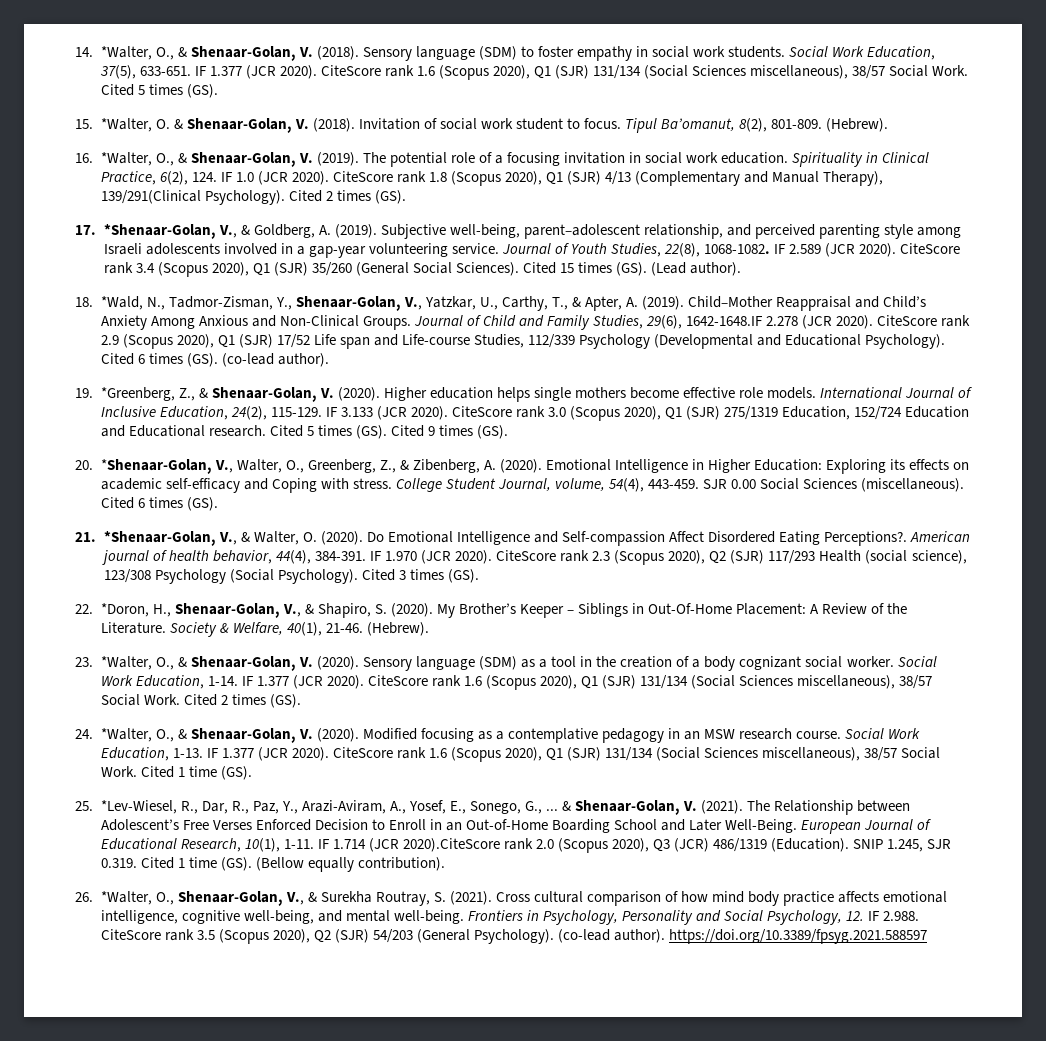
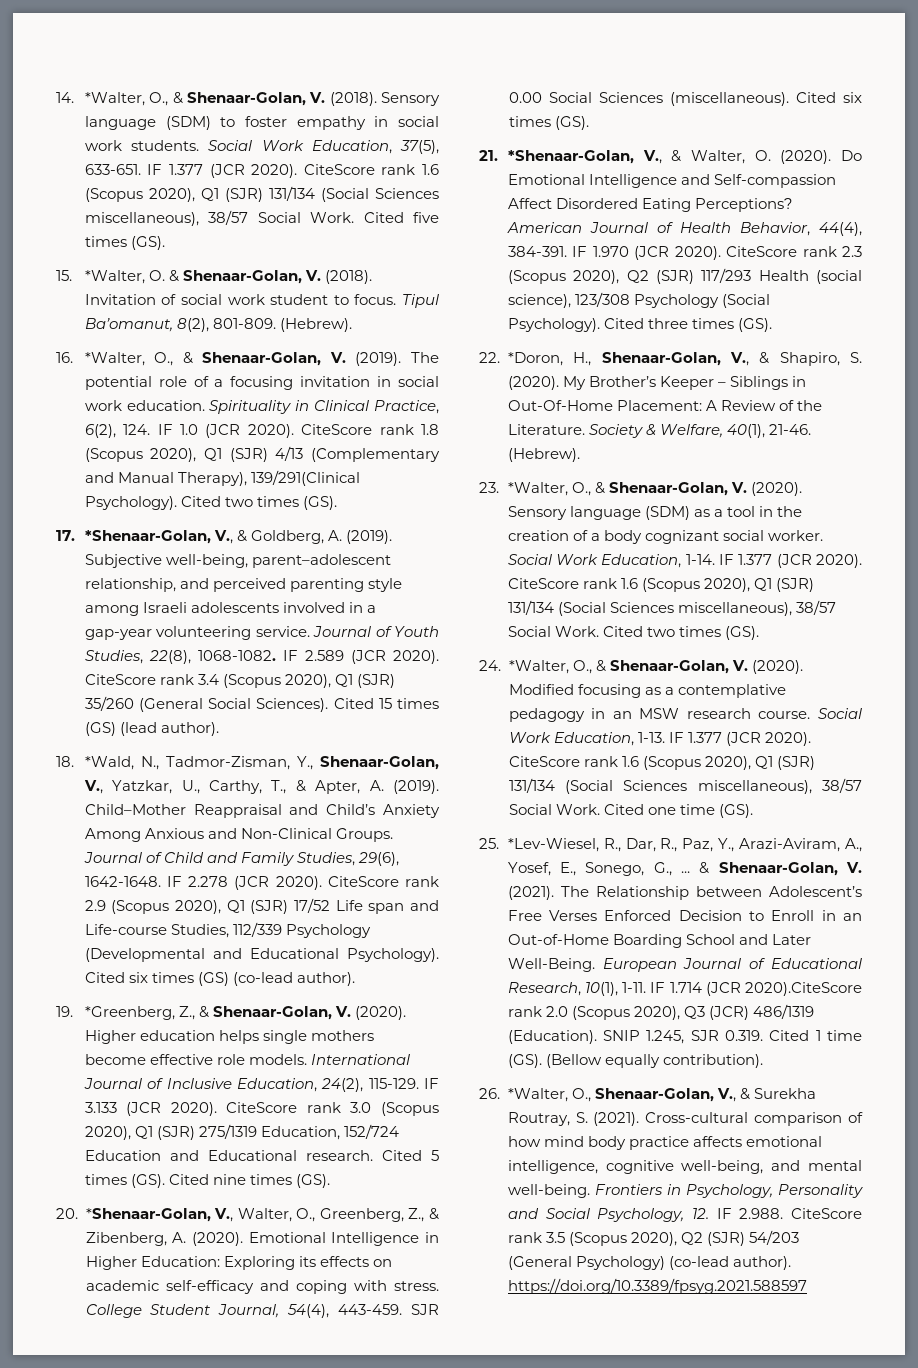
- CiteScore rank 1.6 (Scopus 2020), Q1 (SJR) 131/134 (Social Sciences miscellaneous), 38/57 Social Work. Cited 5 times (GS).
+ CiteScore rank 1.6 (Scopus 2020), Q1 (SJR) 131/134 (Social Sciences miscellaneous), 38/57 Social Work. Cited five times (GS).
- CiteScore rank 1.8 (Scopus 2020), Q1 (SJR) 4/13 (Complementary and Manual Therapy), 139/291(Clinical Psychology). Cited 2 times (GS).
+ CiteScore rank 1.8 (Scopus 2020), Q1 (SJR) 4/13 (Complementary and Manual Therapy), 139/291(Clinical Psychology). Cited two times (GS).
- Cited 15 times (GS). (Lead author).
+ Cited 15 times (GS) (lead author).
- Journal of Child and Family Studies, 29(6), 1642-1648.IF 2.278 (JCR 2020).
+ Journal of Child and Family Studies, 29(6), 1642-1648. IF 2.278 (JCR 2020).
- Cited 6 times (GS). (co-lead author).
+ Cited six times (GS) (co-lead author).
- Cited 5 times (GS). Cited 9 times (GS).
+ Cited 5 times (GS). Cited nine times (GS).
- Emotional Intelligence in Higher Education: Exploring its effects on academic self-efficacy and Coping with stress.
+ Emotional Intelligence in Higher Education: Exploring its effects on academic self-efficacy and coping with stress.
- College Student Journal, volume, 54(4), 443-459.
+ College Student Journal, 54(4), 443-459.
- SJR 0.00 Social Sciences (miscellaneous). Cited 6 times (GS).
+ SJR 0.00 Social Sciences (miscellaneous). Cited six times (GS).
- Do Emotional Intelligence and Self-compassion Affect Disordered Eating Perceptions?. American journal of health behavior, 44(4), 384-391.
+ Do Emotional Intelligence and Self-compassion Affect Disordered Eating Perceptions? American Journal of Health Behavior, 44(4), 384-391.
- Cited 3 times (GS).
+ Cited three times (GS).
- CiteScore rank 1.6 (Scopus 2020), Q1 (SJR) 131/134 (Social Sciences miscellaneous), 38/57 Social Work. Cited 2 times (GS).
+ CiteScore rank 1.6 (Scopus 2020), Q1 (SJR) 131/134 (Social Sciences miscellaneous), 38/57 Social Work. Cited two times (GS).
- CiteScore rank 1.6 (Scopus 2020), Q1 (SJR) 131/134 (Social Sciences miscellaneous), 38/57 Social Work. Cited 1 time (GS).
+ CiteScore rank 1.6 (Scopus 2020), Q1 (SJR) 131/134 (Social Sciences miscellaneous), 38/57 Social Work. Cited one time (GS).
- Cross cultural comparison of how mind body practice affects emotional intelligence, cognitive well-being, and mental well-being.
+ Cross-cultural comparison of how mind body practice affects emotional intelligence, cognitive well-being, and mental well-being.
- Frontiers in Psychology, Personality and Social Psychology, 12. IF 2.988. CiteScore rank 3.5 (Scopus 2020), Q2 (SJR) 54/203 (General Psychology). (co-lead author). https://doi.org/10.3389/fpsyg.2021.588597
+ Frontiers in Psychology, Personality and Social Psychology, 12. IF 2.988. CiteScore rank 3.5 (Scopus 2020), Q2 (SJR) 54/203 (General Psychology) (co-lead author). https://doi.org/10.3389/fpsyg.2021.588597

